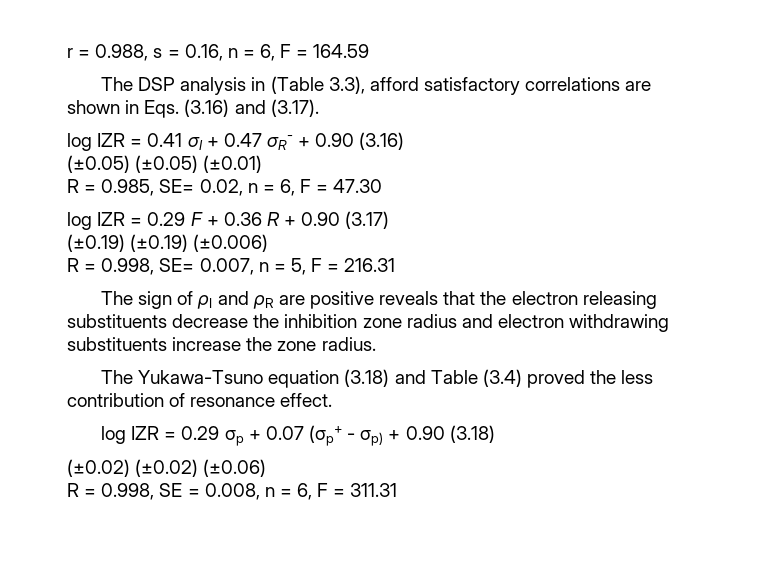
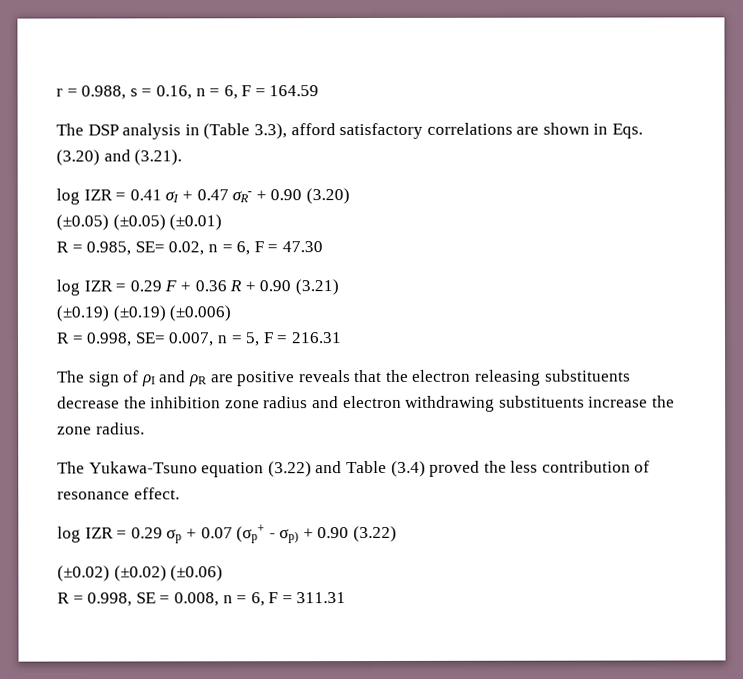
- The DSP analysis in (Table 3.3), afford satisfactory correlations are shown in Eqs. (3.16) and (3.17).
+ The DSP analysis in (Table 3.3), afford satisfactory correlations are shown in Eqs. (3.20) and (3.21).
- log IZR = 0.41 σI + 0.47 σR- + 0.90 (3.16)
+ log IZR = 0.41 σI + 0.47 σR- + 0.90 (3.20)
- log IZR = 0.29 F + 0.36 R + 0.90 (3.17)
+ log IZR = 0.29 F + 0.36 R + 0.90 (3.21)
- The Yukawa-Tsuno equation (3.18) and Table (3.4) proved the less contribution of resonance effect.
+ The Yukawa-Tsuno equation (3.22) and Table (3.4) proved the less contribution of resonance effect.
- log IZR = 0.29 σp + 0.07 (σp+ - σp) + 0.90 (3.18)
+ log IZR = 0.29 σp + 0.07 (σp+ - σp) + 0.90 (3.22)

